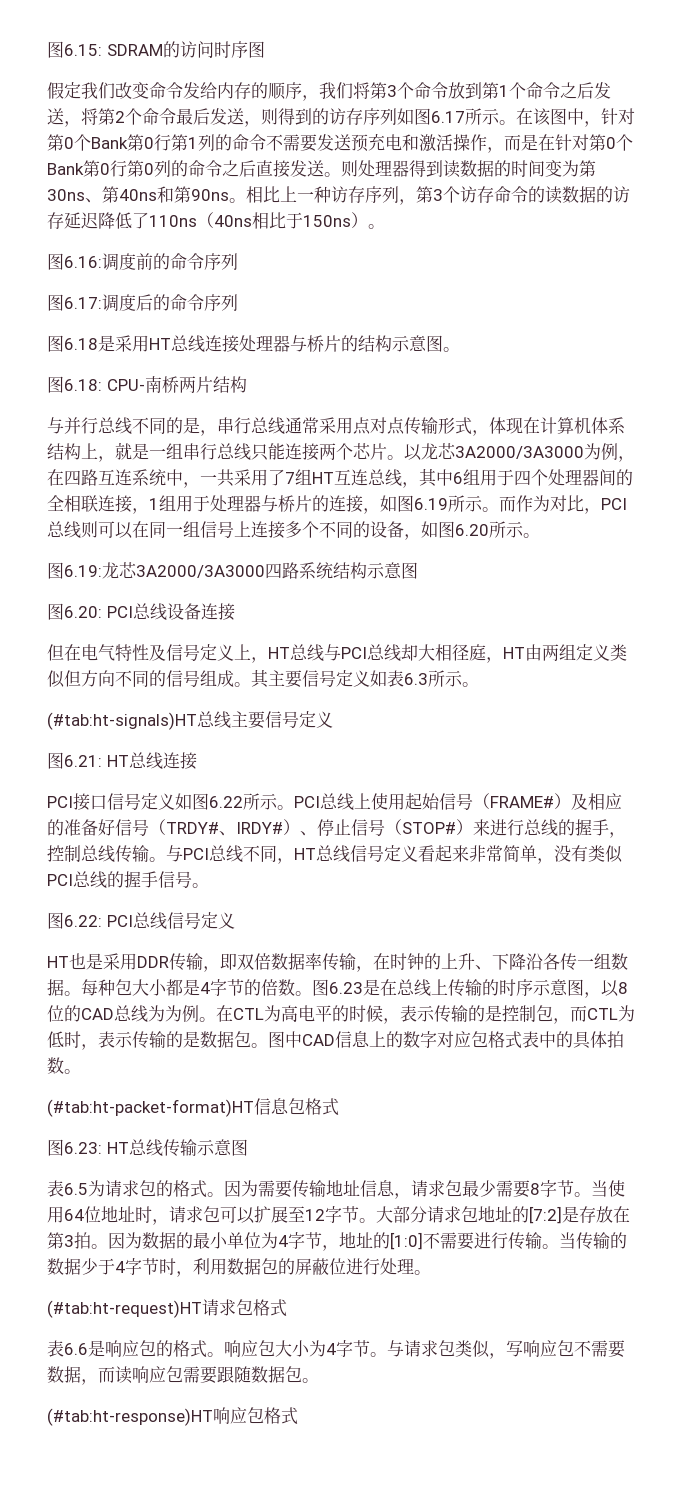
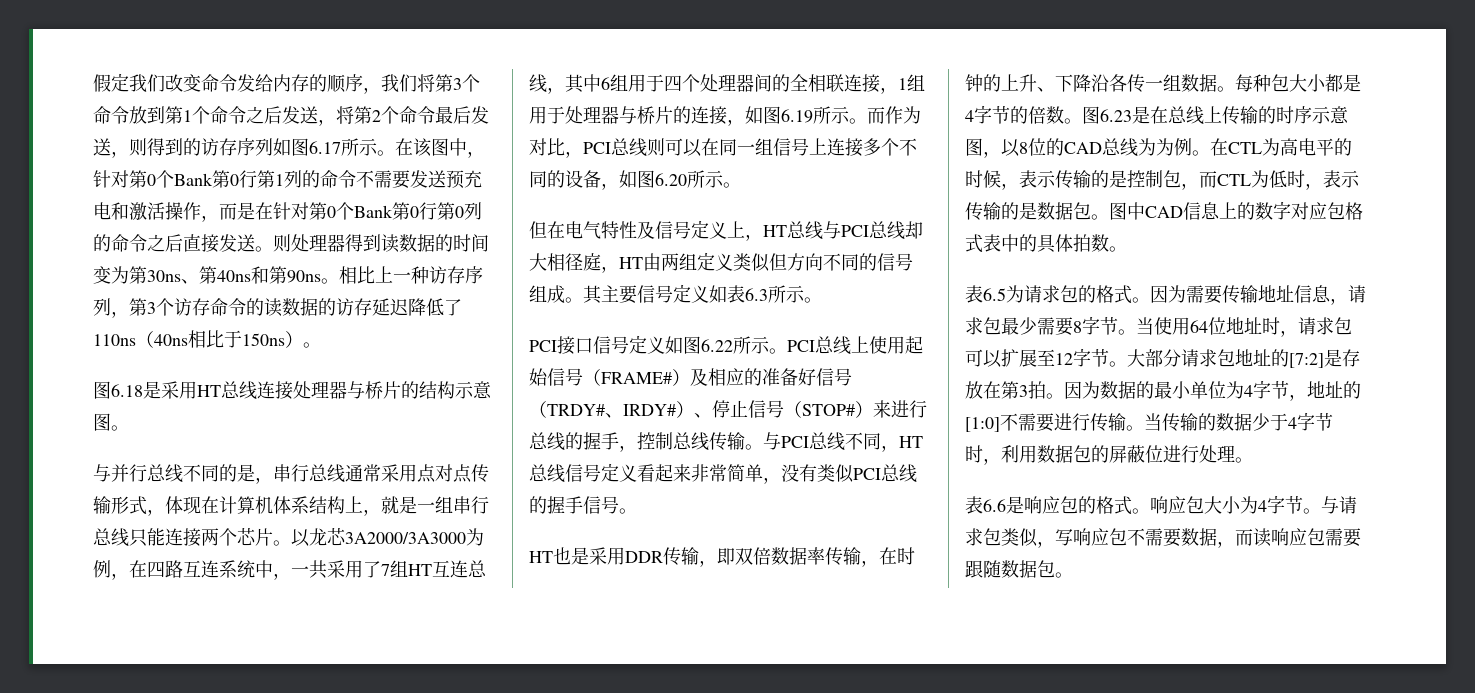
- 图6.15: SDRAM的访问时序图
- 图6.16:调度前的命令序列
- 图6.17:调度后的命令序列
- 图6.18: CPU-南桥两片结构
- 图6.19:龙芯3A2000/3A3000四路系统结构示意图
- 图6.20: PCI总线设备连接
- (#tab:ht-signals)HT总线主要信号定义
- 图6.21: HT总线连接
- 图6.22: PCI总线信号定义
- (#tab:ht-packet-format)HT信息包格式
- 图6.23: HT总线传输示意图
- (#tab:ht-request)HT请求包格式
- (#tab:ht-response)HT响应包格式

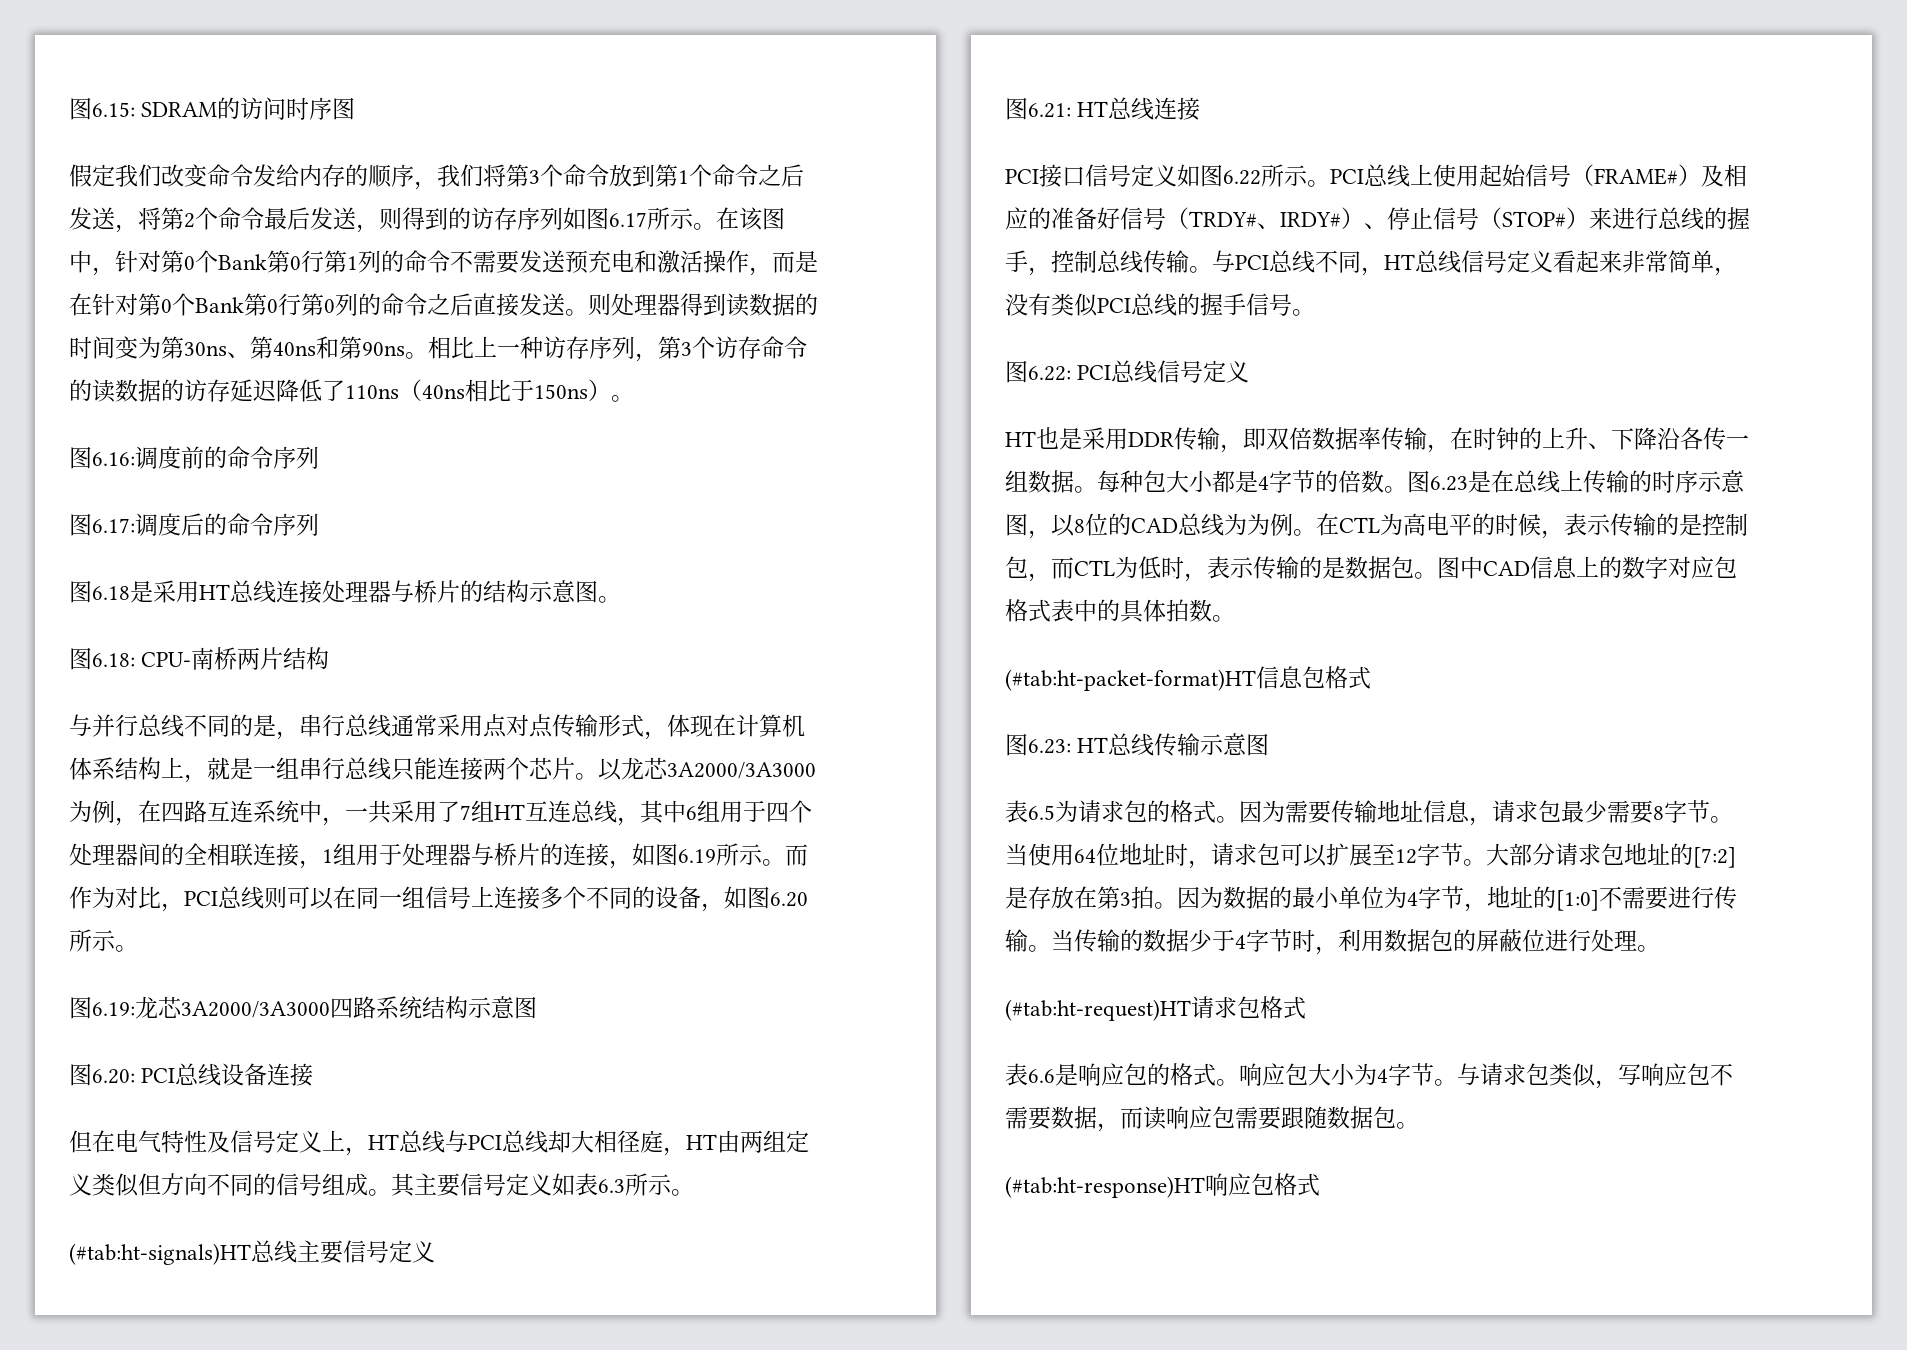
+ 图6.15: SDRAM的访问时序图
+ 图6.16:调度前的命令序列
+ 图6.17:调度后的命令序列
+ 图6.18: CPU-南桥两片结构
+ 图6.19:龙芯3A2000/3A3000四路系统结构示意图
+ 图6.20: PCI总线设备连接
+ (#tab:ht-signals)HT总线主要信号定义
+ 图6.21: HT总线连接
+ 图6.22: PCI总线信号定义
+ (#tab:ht-packet-format)HT信息包格式
+ 图6.23: HT总线传输示意图
+ (#tab:ht-request)HT请求包格式
+ (#tab:ht-response)HT响应包格式

